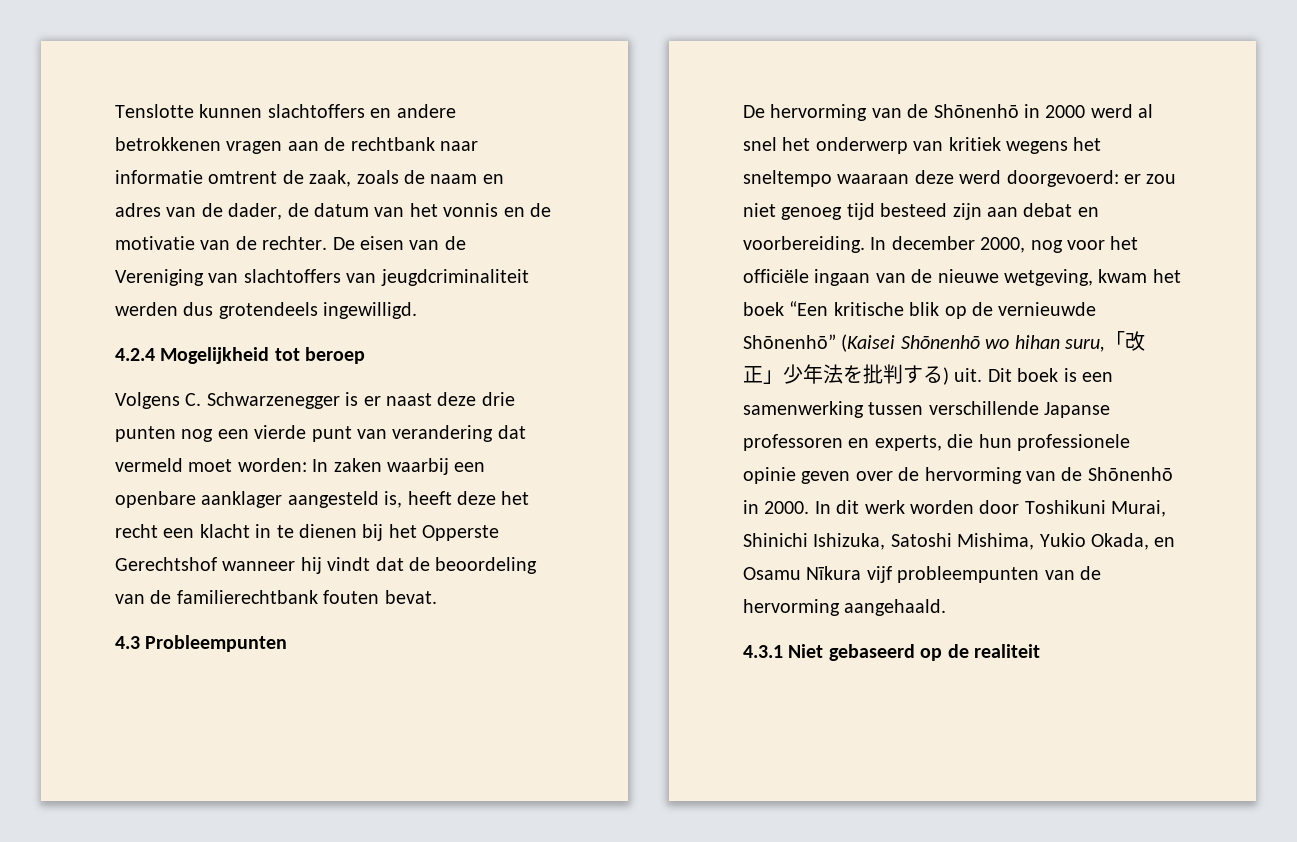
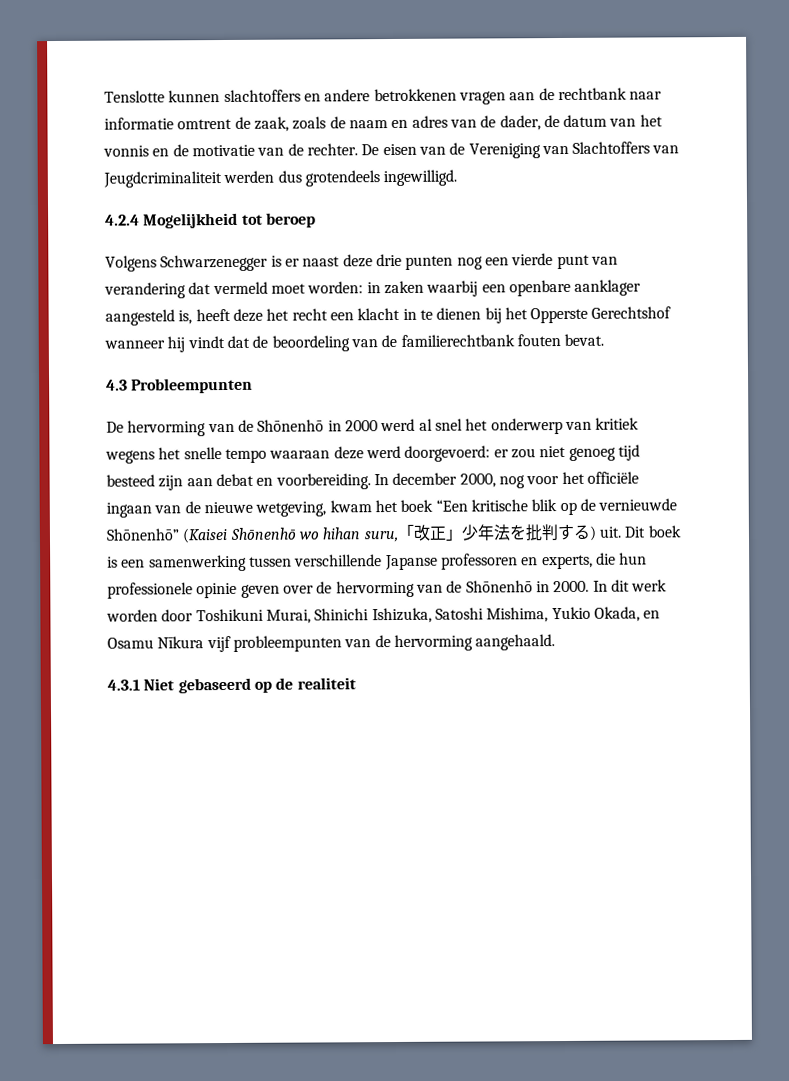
- De eisen van de Vereniging van slachtoffers van jeugdcriminaliteit werden dus grotendeels ingewilligd.
+ De eisen van de Vereniging van Slachtoffers van Jeugdcriminaliteit werden dus grotendeels ingewilligd.
- Volgens C. Schwarzenegger is er naast deze drie punten nog een vierde punt van verandering dat vermeld moet worden: In zaken waarbij een openbare aanklager aangesteld is, heeft deze het recht een klacht in te dienen bij het Opperste Gerechtshof wanneer hij vindt dat de beoordeling van de familierechtbank fouten bevat.
+ Volgens Schwarzenegger is er naast deze drie punten nog een vierde punt van verandering dat vermeld moet worden: in zaken waarbij een openbare aanklager aangesteld is, heeft deze het recht een klacht in te dienen bij het Opperste Gerechtshof wanneer hij vindt dat de beoordeling van de familierechtbank fouten bevat.
- De hervorming van de Shōnenhō in 2000 werd al snel het onderwerp van kritiek wegens het sneltempo waaraan deze werd doorgevoerd: er zou niet genoeg tijd besteed zijn aan debat en voorbereiding.
+ De hervorming van de Shōnenhō in 2000 werd al snel het onderwerp van kritiek wegens het snelle tempo waaraan deze werd doorgevoerd: er zou niet genoeg tijd besteed zijn aan debat en voorbereiding.

